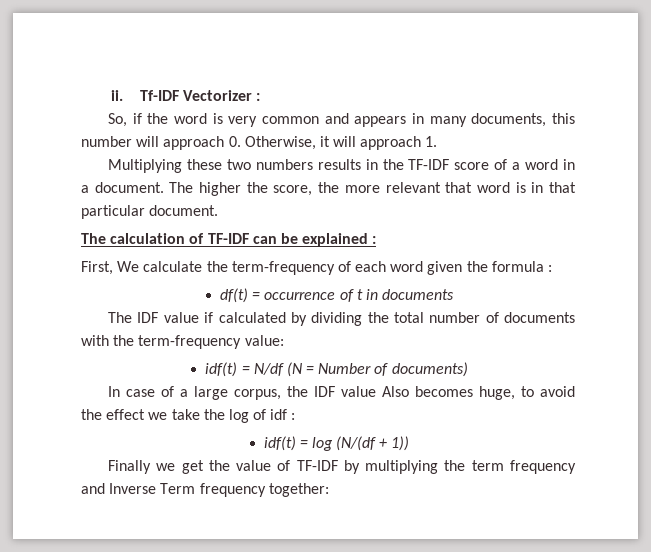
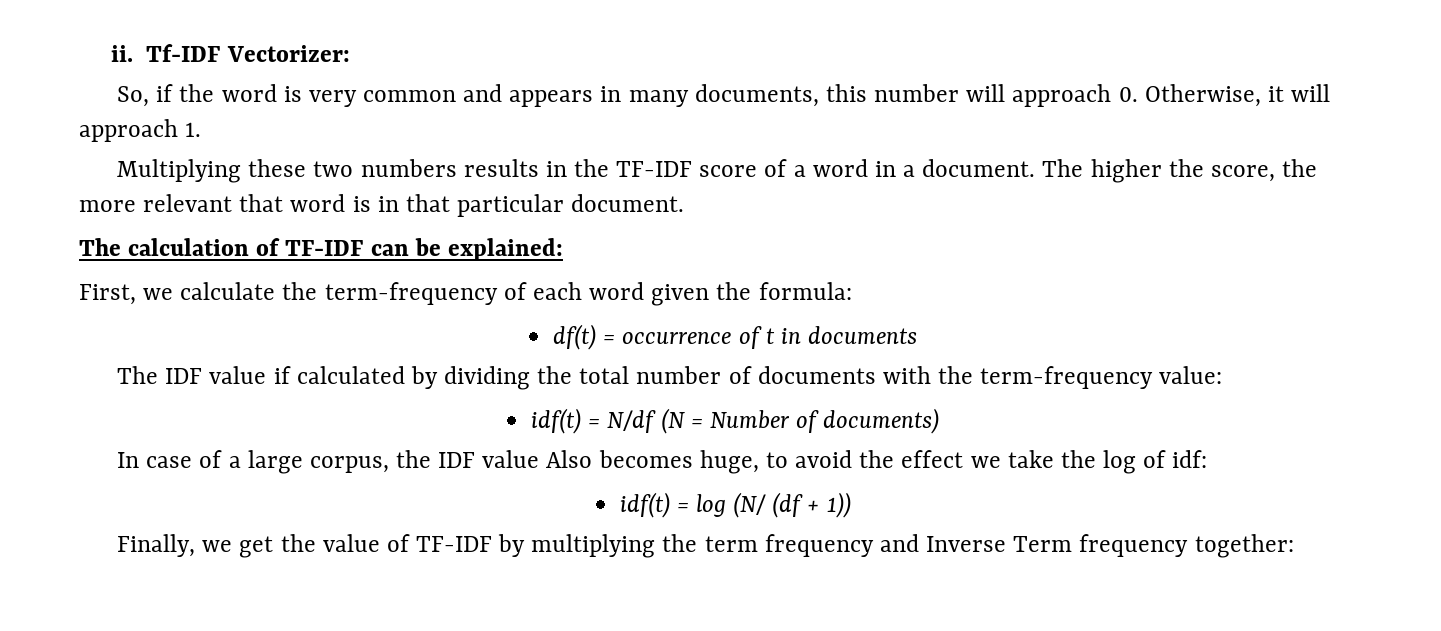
- Tf-IDF Vectorizer :
+ Tf-IDF Vectorizer:
- The calculation of TF-IDF can be explained :
+ The calculation of TF-IDF can be explained:
- First, We calculate the term-frequency of each word given the formula :
+ First, we calculate the term-frequency of each word given the formula:
- In case of a large corpus, the IDF value Also becomes huge, to avoid the effect we take the log of idf :
+ In case of a large corpus, the IDF value Also becomes huge, to avoid the effect we take the log of idf:
- idf(t) = log (N/(df + 1))
+ idf(t) = log (N/ (df + 1))
- Finally we get the value of TF-IDF by multiplying the term frequency and Inverse Term frequency together:
+ Finally, we get the value of TF-IDF by multiplying the term frequency and Inverse Term frequency together:

